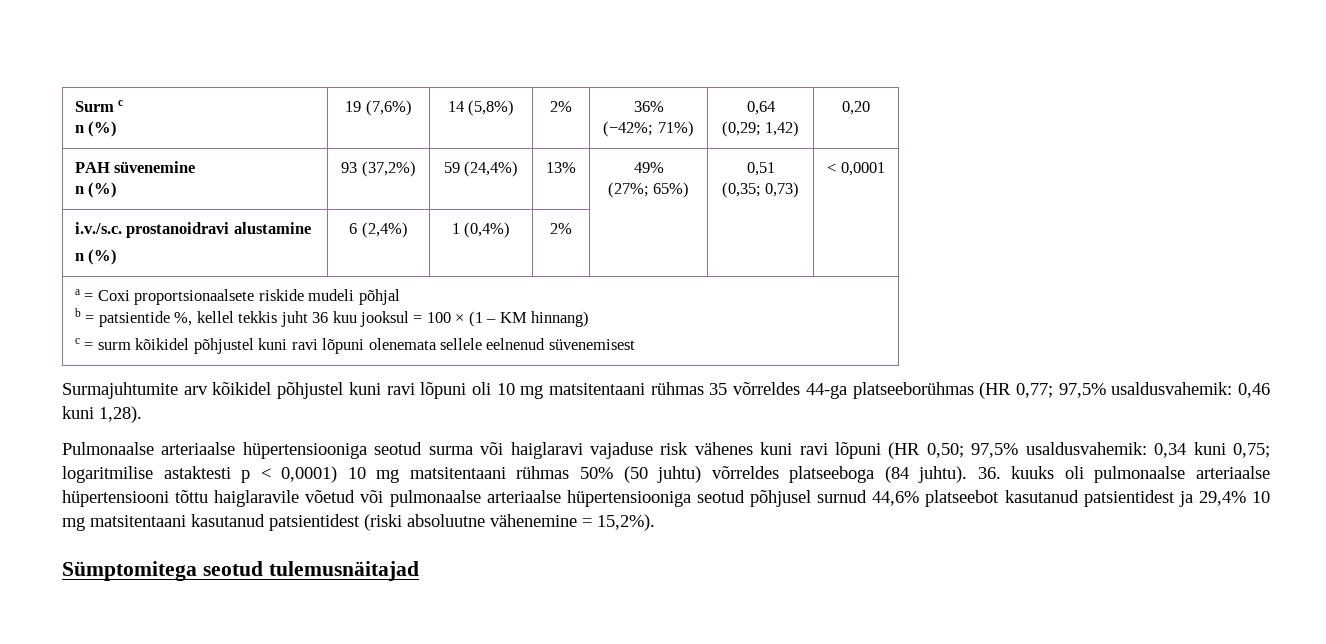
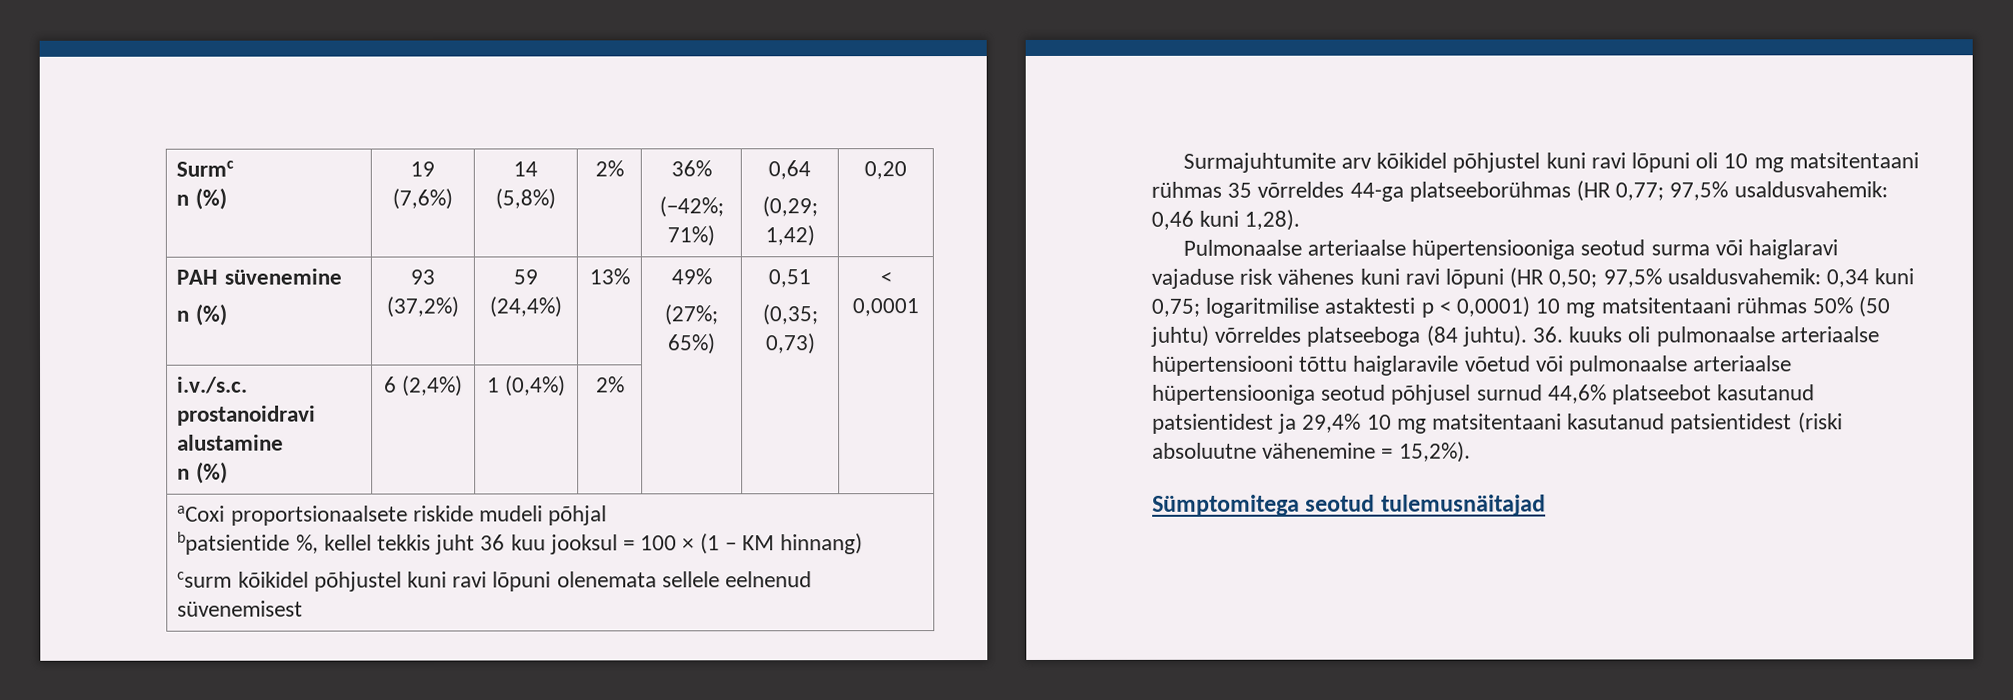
- Surm c
+ Surmc
- a = Coxi proportsionaalsete riskide mudeli põhjal
- b = patsientide %, kellel tekkis juht 36 kuu jooksul = 100 × (1 – KM hinnang)
- c = surm kõikidel põhjustel kuni ravi lõpuni olenemata sellele eelnenud süvenemisest
+ aCoxi proportsionaalsete riskide mudeli põhjal
+ bpatsientide %, kellel tekkis juht 36 kuu jooksul = 100 × (1 – KM hinnang)
+ csurm kõikidel põhjustel kuni ravi lõpuni olenemata sellele eelnenud süvenemisest

